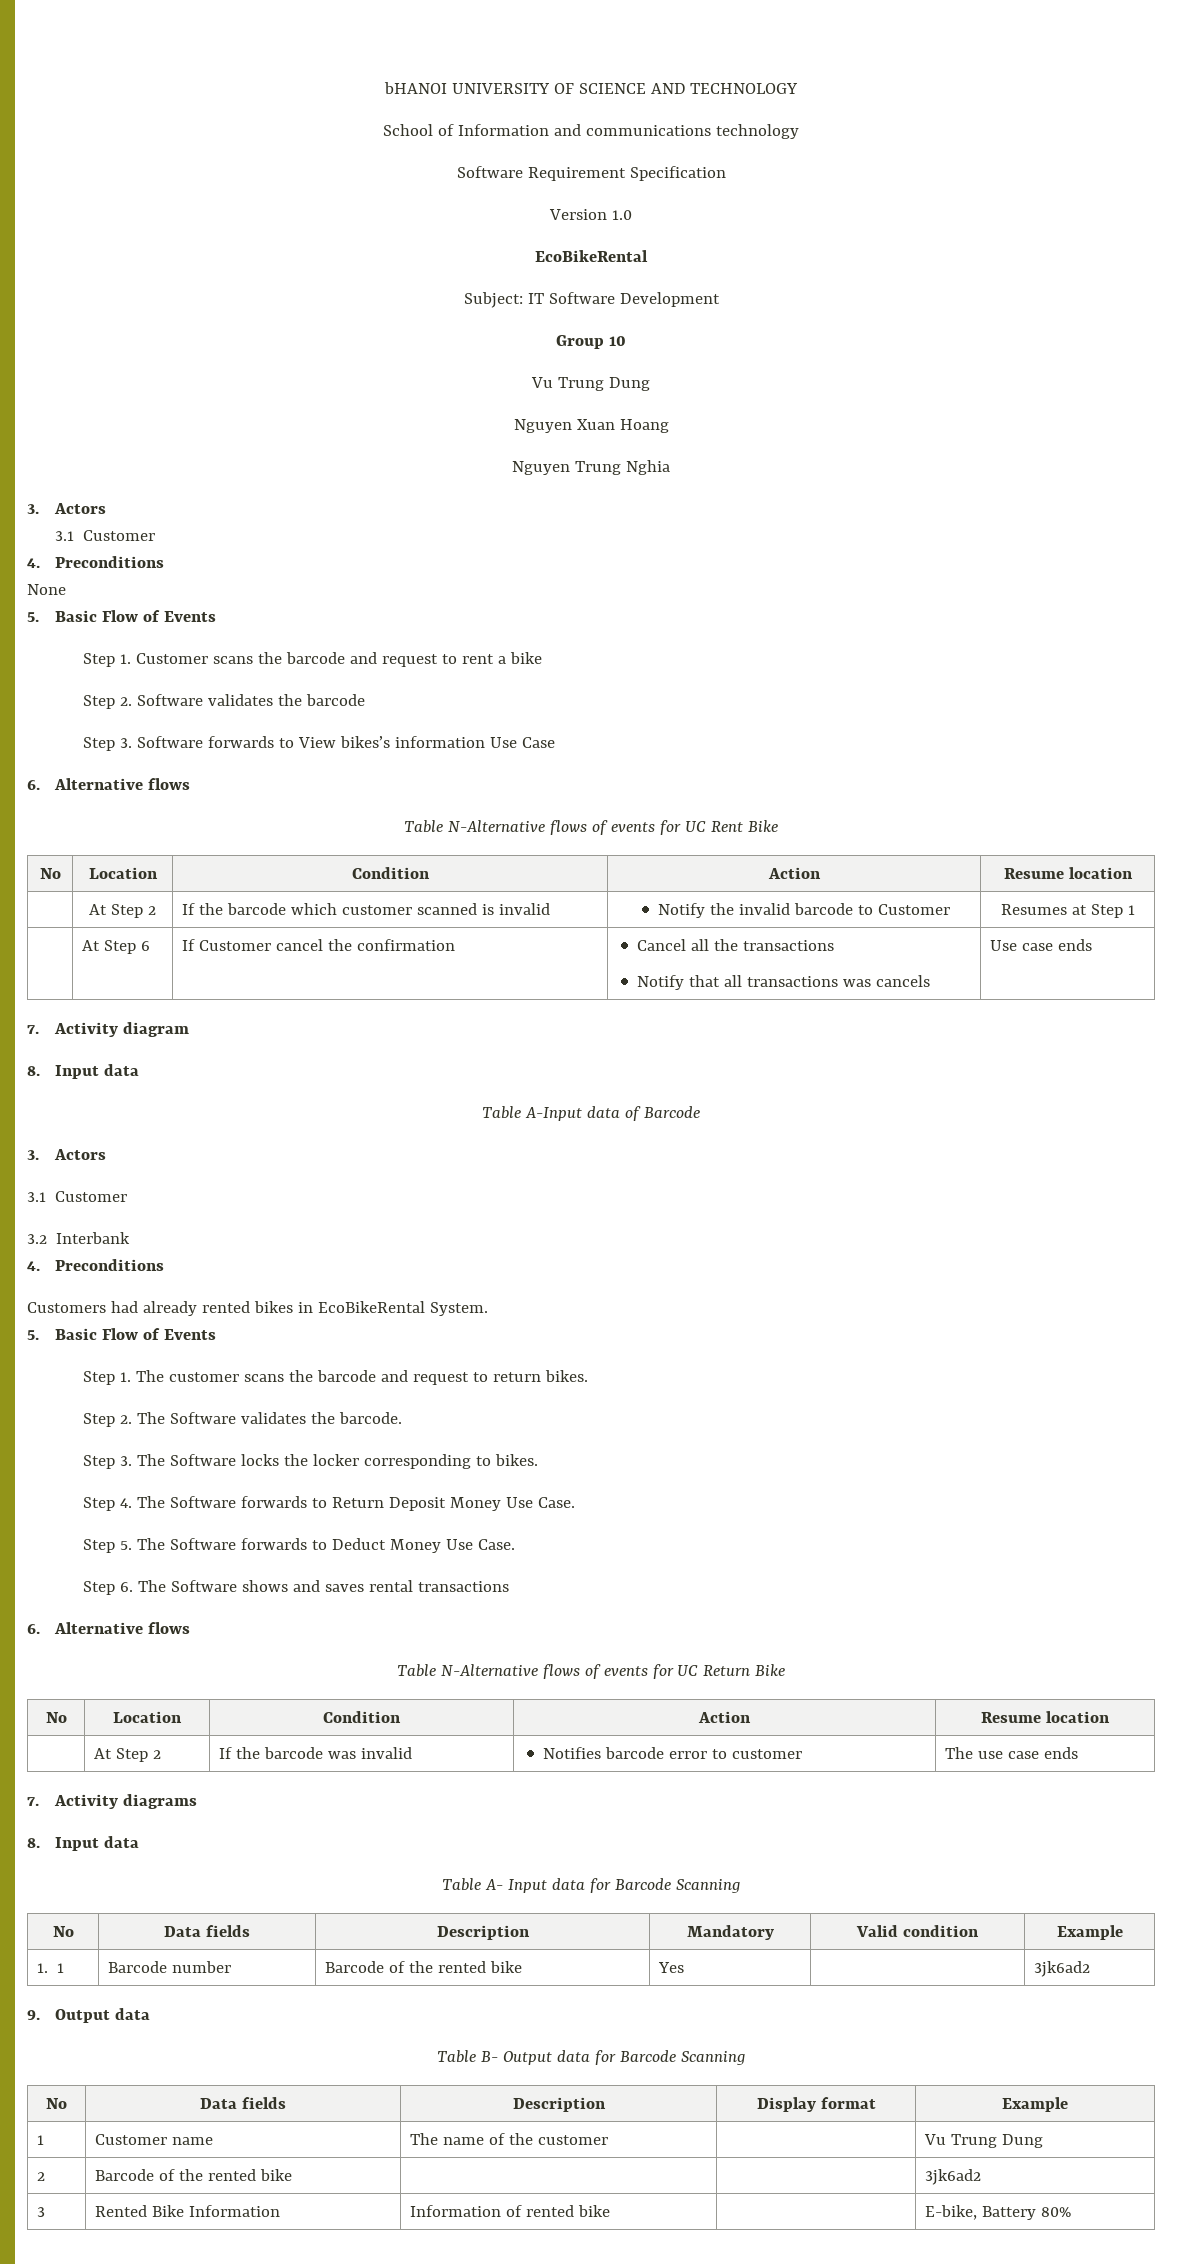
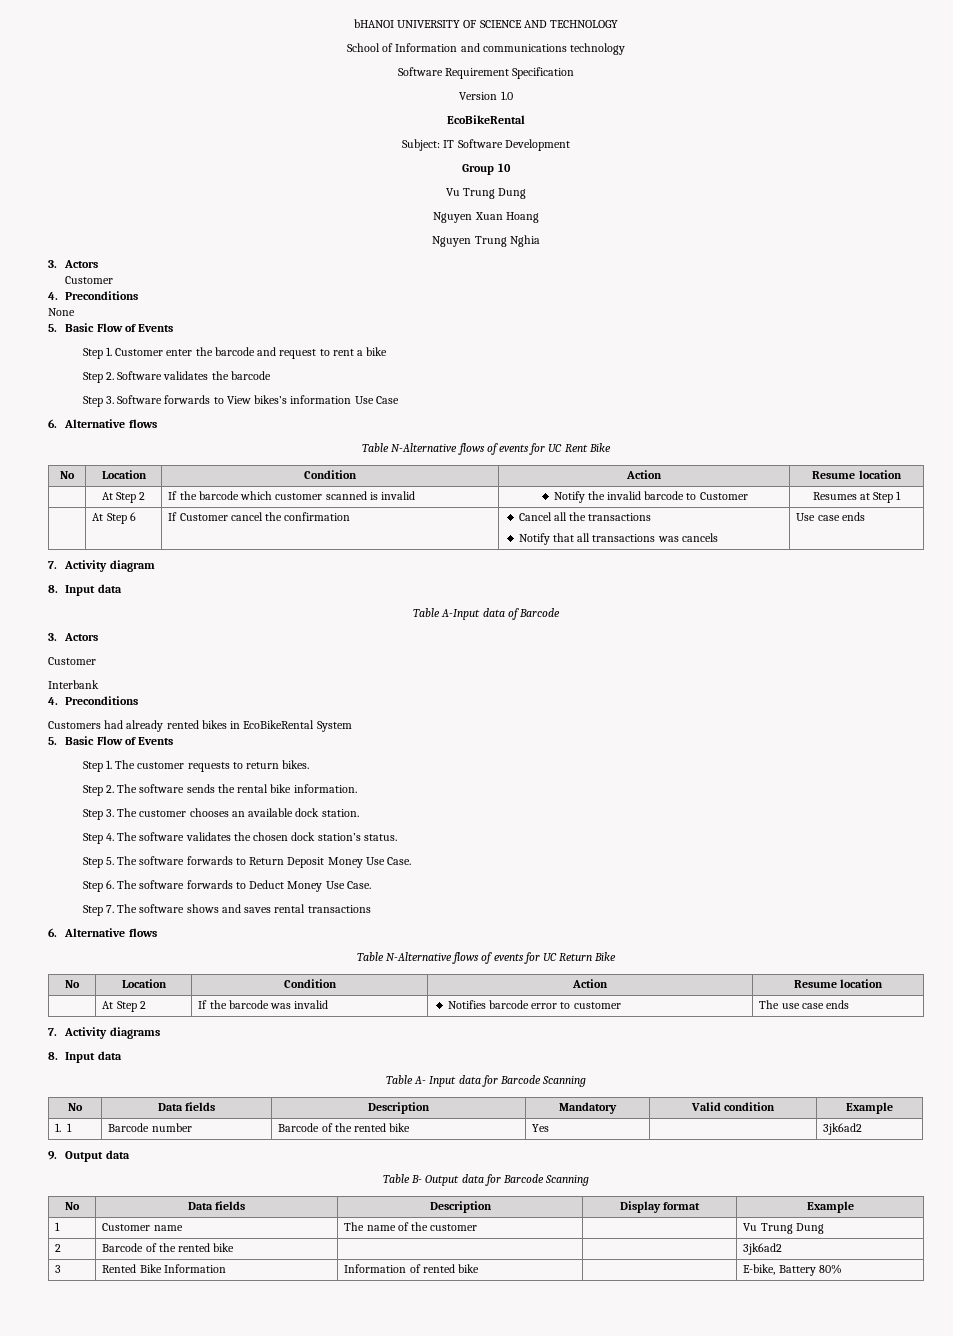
  Nguyen Trung Nghia
  3. Actors
- 3.1 Customer
+ Customer
- Step 1. Customer scans the barcode and request to rent a bike
+ Step 1. Customer enter the barcode and request to rent a bike
  Table A-Input data of Barcode
  3. Actors
- 3.1 Customer
- 3.2 Interbank
+ Customer
+ Interbank
- Customers had already rented bikes in EcoBikeRental System.
+ Customers had already rented bikes in EcoBikeRental System
- Step 1. The customer scans the barcode and request to return bikes.
+ Step 1. The customer requests to return bikes.
- Step 2. The Software validates the barcode.
- Step 3. The Software locks the locker corresponding to bikes.
- Step 4. The Software forwards to Return Deposit Money Use Case.
+ Step 2. The software sends the rental bike information.
+ Step 3. The customer chooses an available dock station.
+ Step 4. The software validates the chosen dock station’s status.
+ Step 5. The software forwards to Return Deposit Money Use Case.
- Step 5. The Software forwards to Deduct Money Use Case.
+ Step 6. The software forwards to Deduct Money Use Case.
- Step 6. The Software shows and saves rental transactions
+ Step 7. The software shows and saves rental transactions

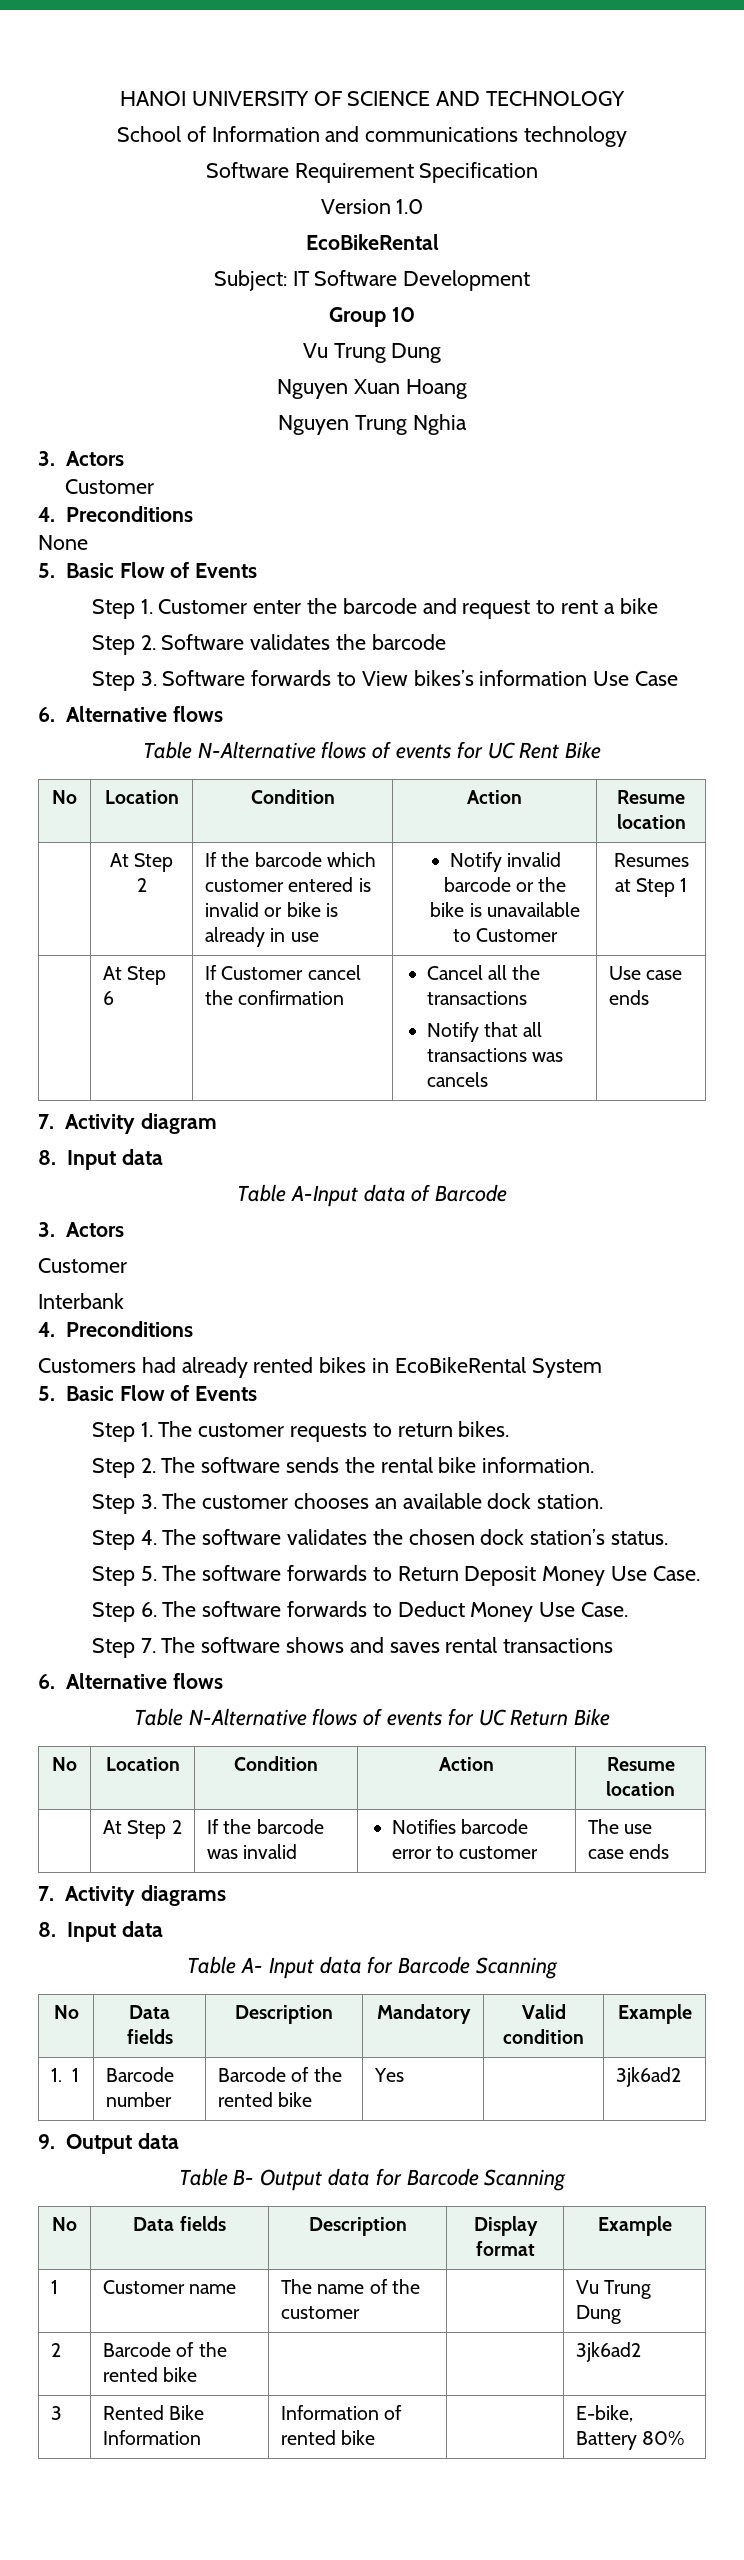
- bHANOI UNIVERSITY OF SCIENCE AND TECHNOLOGY
+ HANOI UNIVERSITY OF SCIENCE AND TECHNOLOGY
- | At Step 2 | If the barcode which customer scanned is invalid | Notify the invalid barcode to Customer | Resumes at Step 1
+ | At Step 2 | If the barcode which customer entered is invalid or bike is already in use | Notify invalid barcode or the bike is unavailable to Customer | Resumes at Step 1

